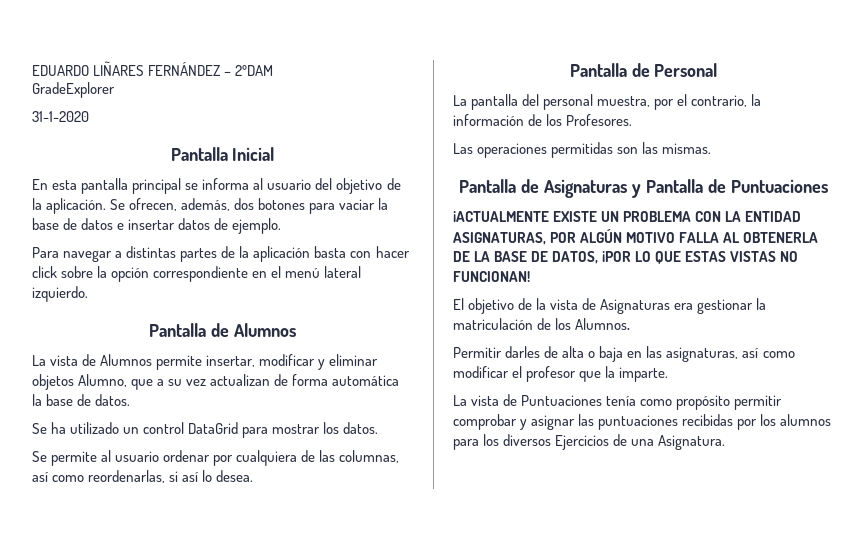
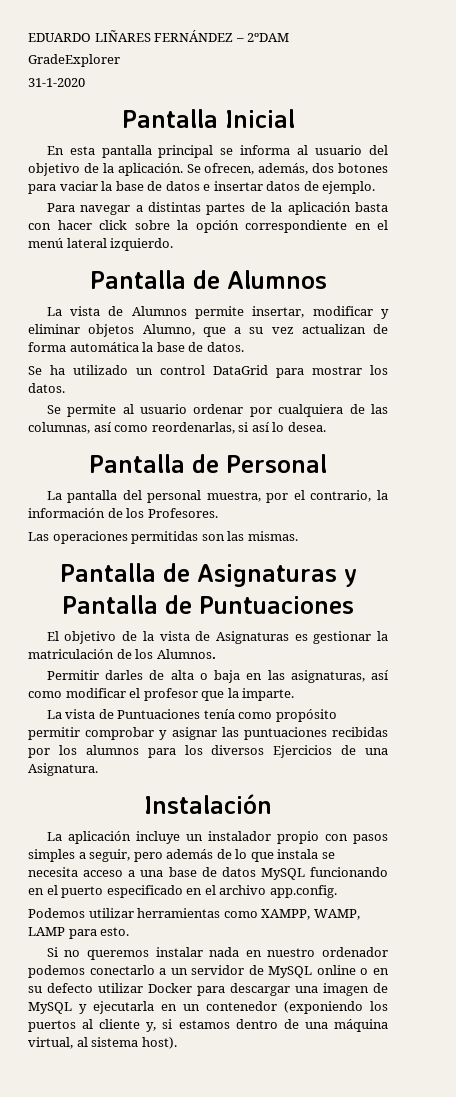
- ¡ACTUALMENTE EXISTE UN PROBLEMA CON LA ENTIDAD ASIGNATURAS, POR ALGÚN MOTIVO FALLA AL OBTENERLA DE LA BASE DE DATOS, ¡POR LO QUE ESTAS VISTAS NO FUNCIONAN!
- El objetivo de la vista de Asignaturas era gestionar la matriculación de los Alumnos.
+ El objetivo de la vista de Asignaturas es gestionar la matriculación de los Alumnos.
+ Instalación
+ La aplicación incluye un instalador propio con pasos simples a seguir, pero además de lo que instala se necesita acceso a una base de datos MySQL funcionando en el puerto especificado en el archivo app.config.
+ Podemos utilizar herramientas como XAMPP, WAMP, LAMP para esto.
+ Si no queremos instalar nada en nuestro ordenador podemos conectarlo a un servidor de MySQL online o en su defecto utilizar Docker para descargar una imagen de MySQL y ejecutarla en un contenedor (exponiendo los puertos al cliente y, si estamos dentro de una máquina virtual, al sistema host).

